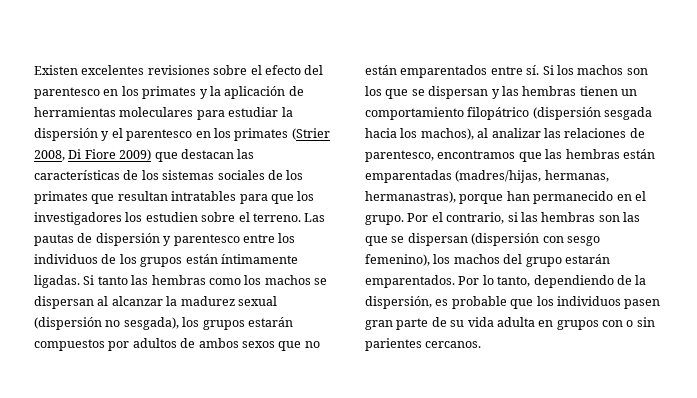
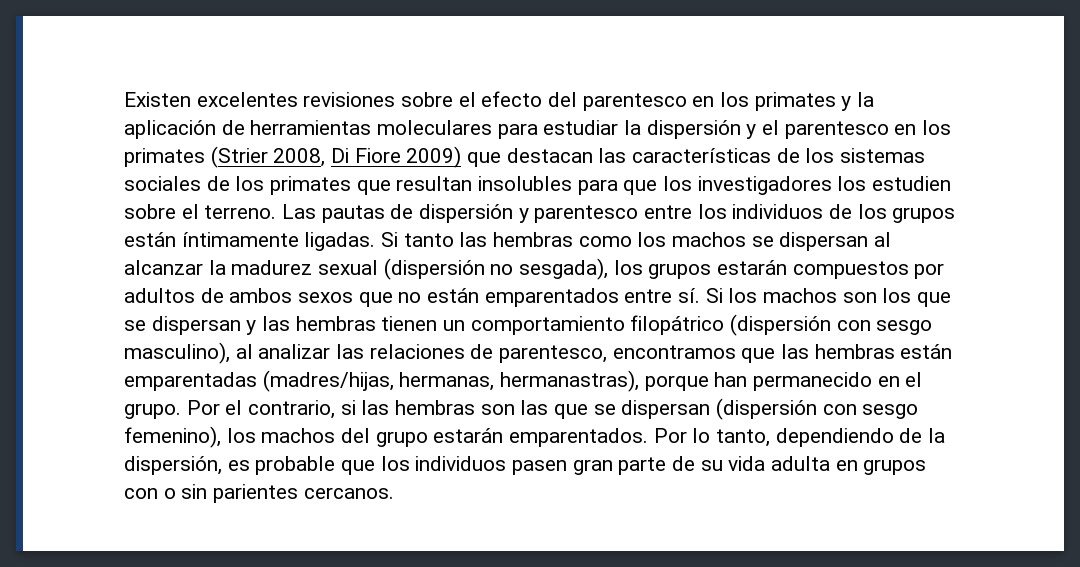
- Existen excelentes revisiones sobre el efecto del parentesco en los primates y la aplicación de herramientas moleculares para estudiar la dispersión y el parentesco en los primates (Strier 2008, Di Fiore 2009) que destacan las características de los sistemas sociales de los primates que resultan intratables para que los investigadores los estudien sobre el terreno.
+ Existen excelentes revisiones sobre el efecto del parentesco en los primates y la aplicación de herramientas moleculares para estudiar la dispersión y el parentesco en los primates (Strier 2008, Di Fiore 2009) que destacan las características de los sistemas sociales de los primates que resultan insolubles para que los investigadores los estudien sobre el terreno.
- Si los machos son los que se dispersan y las hembras tienen un comportamiento filopátrico (dispersión sesgada hacia los machos), al analizar las relaciones de parentesco, encontramos que las hembras están emparentadas (madres/hijas, hermanas, hermanastras), porque han permanecido en el grupo.
+ Si los machos son los que se dispersan y las hembras tienen un comportamiento filopátrico (dispersión con sesgo masculino), al analizar las relaciones de parentesco, encontramos que las hembras están emparentadas (madres/hijas, hermanas, hermanastras), porque han permanecido en el grupo.

